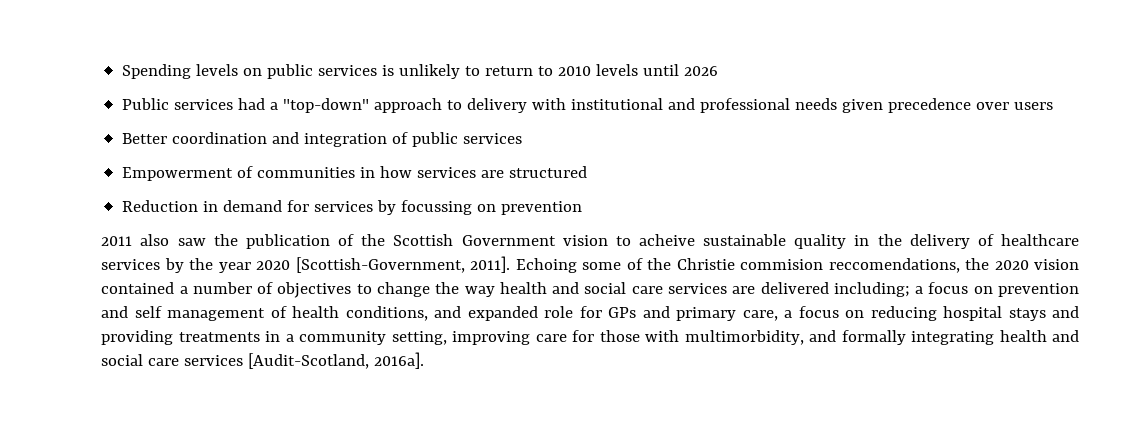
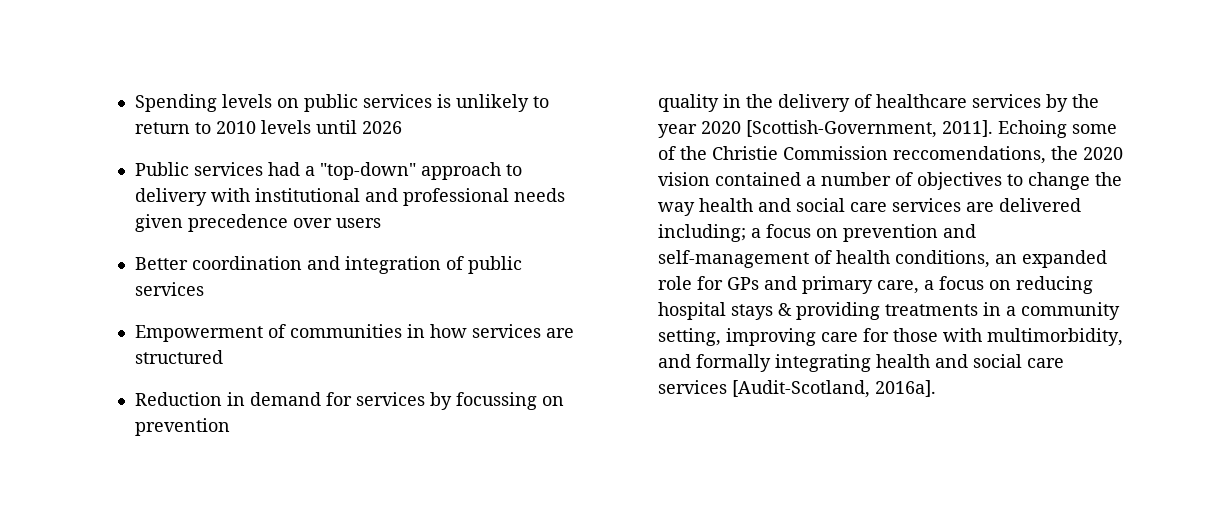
- 2011 also saw the publication of the Scottish Government vision to acheive sustainable quality in the delivery of healthcare services by the year 2020 [Scottish-Government, 2011].
+ quality in the delivery of healthcare services by the year 2020 [Scottish-Government, 2011].
- Echoing some of the Christie commision reccomendations, the 2020 vision contained a number of objectives to change the way health and social care services are delivered including;
+ Echoing some of the Christie Commission reccomendations, the 2020 vision contained a number of objectives to change the way health and social care services are delivered including;
- a focus on prevention and self management of health conditions, and expanded role for GPs and primary care, a focus on reducing hospital stays and providing treatments in a community setting, improving care for those with multimorbidity, and formally integrating health and social care services [Audit-Scotland, 2016a].
+ a focus on prevention and self-management of health conditions, an expanded role for GPs and primary care, a focus on reducing hospital stays & providing treatments in a community setting, improving care for those with multimorbidity, and formally integrating health and social care services [Audit-Scotland, 2016a].

